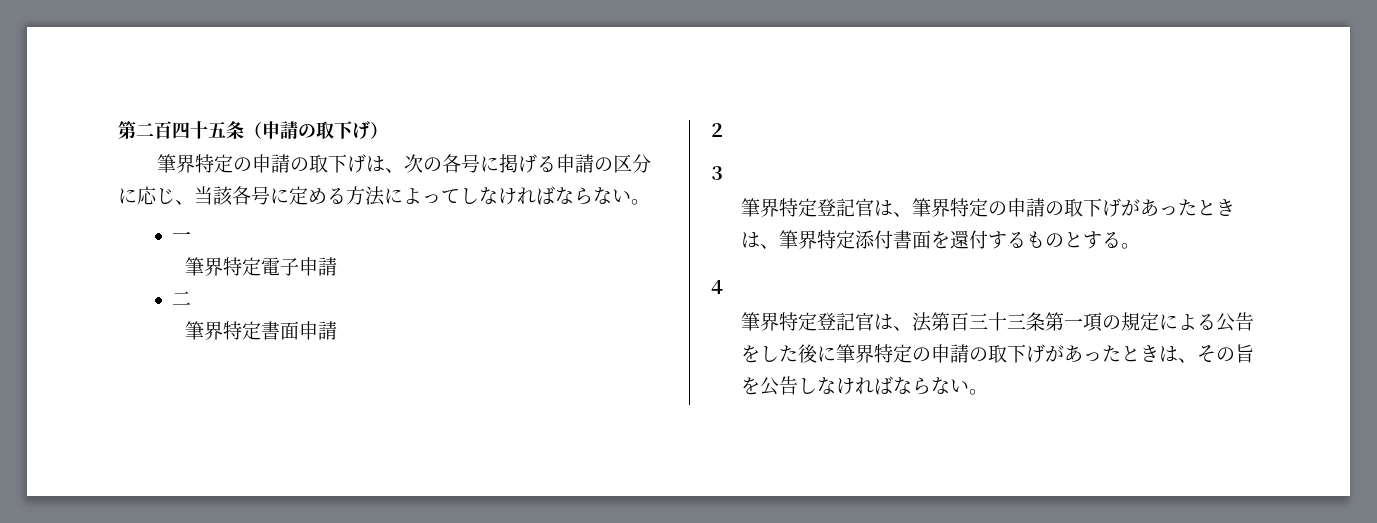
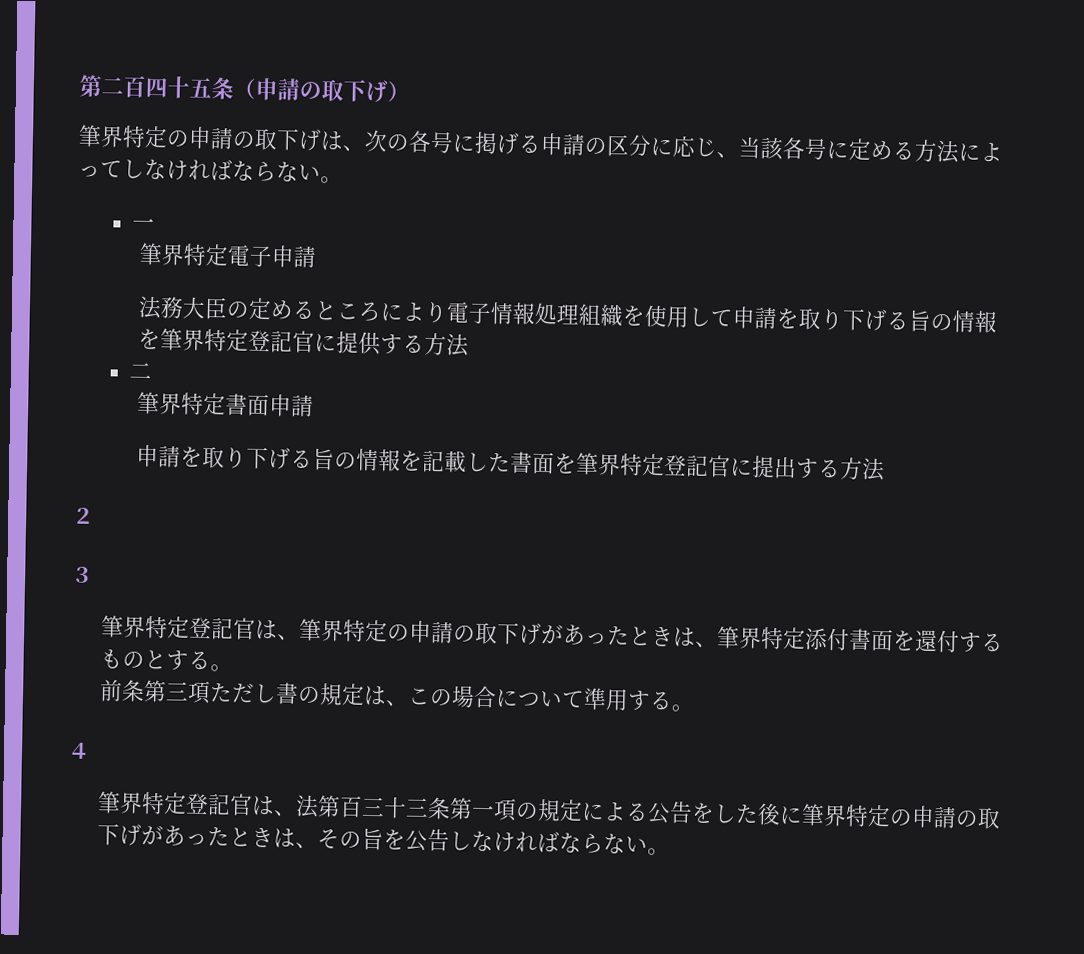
+ 法務大臣の定めるところにより電子情報処理組織を使用して申請を取り下げる旨の情報を筆界特定登記官に提供する方法
+ 申請を取り下げる旨の情報を記載した書面を筆界特定登記官に提出する方法
+ 前条第三項ただし書の規定は、この場合について準用する。

